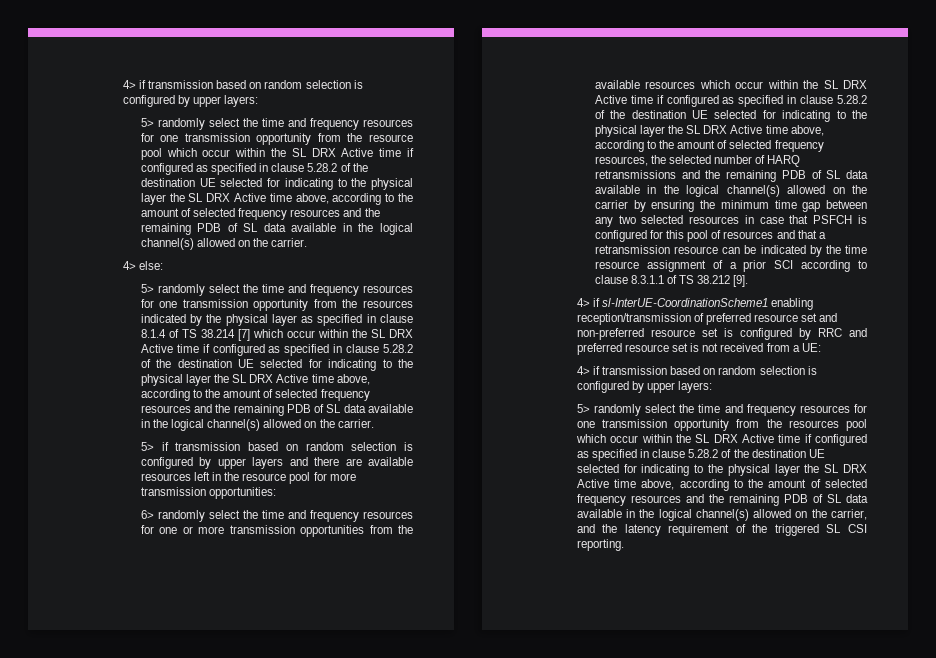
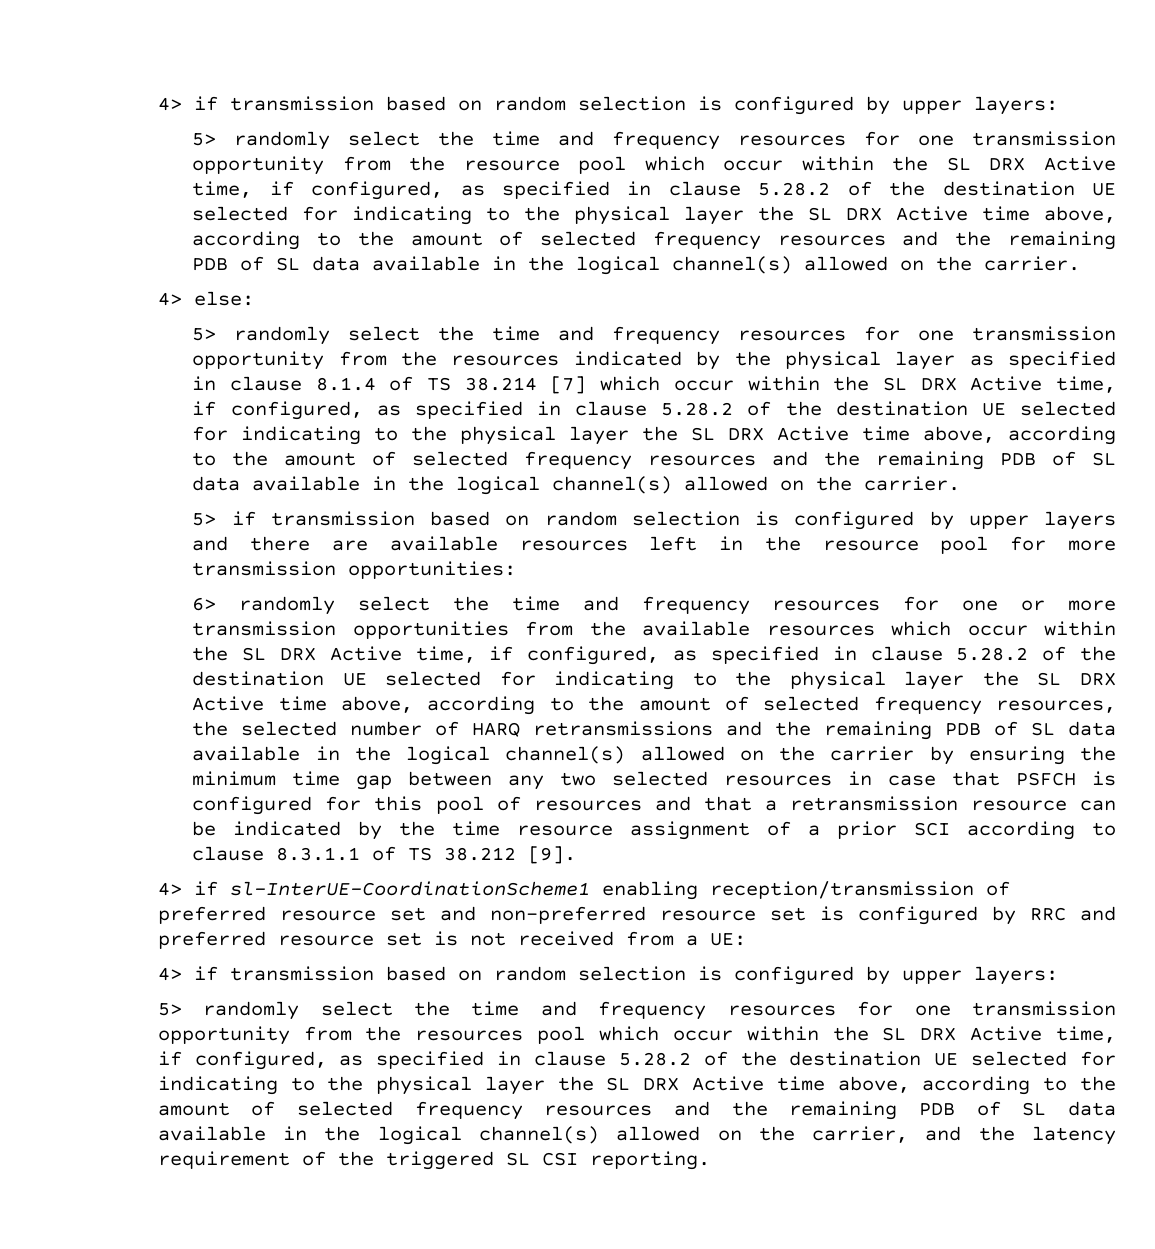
- 5> randomly select the time and frequency resources for one transmission opportunity from the resource pool which occur within the SL DRX Active time if configured as specified in clause 5.28.2 of the destination UE selected for indicating to the physical layer the SL DRX Active time above, according to the amount of selected frequency resources and the remaining PDB of SL data available in the logical channel(s) allowed on the carrier.
+ 5> randomly select the time and frequency resources for one transmission opportunity from the resource pool which occur within the SL DRX Active time, if configured, as specified in clause 5.28.2 of the destination UE selected for indicating to the physical layer the SL DRX Active time above, according to the amount of selected frequency resources and the remaining PDB of SL data available in the logical channel(s) allowed on the carrier.
- 5> randomly select the time and frequency resources for one transmission opportunity from the resources indicated by the physical layer as specified in clause 8.1.4 of TS 38.214 [7] which occur within the SL DRX Active time if configured as specified in clause 5.28.2 of the destination UE selected for indicating to the physical layer the SL DRX Active time above, according to the amount of selected frequency resources and the remaining PDB of SL data available in the logical channel(s) allowed on the carrier.
+ 5> randomly select the time and frequency resources for one transmission opportunity from the resources indicated by the physical layer as specified in clause 8.1.4 of TS 38.214 [7] which occur within the SL DRX Active time, if configured, as specified in clause 5.28.2 of the destination UE selected for indicating to the physical layer the SL DRX Active time above, according to the amount of selected frequency resources and the remaining PDB of SL data available in the logical channel(s) allowed on the carrier.
- 6> randomly select the time and frequency resources for one or more transmission opportunities from the available resources which occur within the SL DRX Active time if configured as specified in clause 5.28.2 of the destination UE selected for indicating to the physical layer the SL DRX Active time above, according to the amount of selected frequency resources, the selected number of HARQ retransmissions and the remaining PDB of SL data available in the logical channel(s) allowed on the carrier by ensuring the minimum time gap between any two selected resources in case that PSFCH is configured for this pool of resources and that a retransmission resource can be indicated by the time resource assignment of a prior SCI according to clause 8.3.1.1 of TS 38.212 [9].
+ 6> randomly select the time and frequency resources for one or more transmission opportunities from the available resources which occur within the SL DRX Active time, if configured, as specified in clause 5.28.2 of the destination UE selected for indicating to the physical layer the SL DRX Active time above, according to the amount of selected frequency resources, the selected number of HARQ retransmissions and the remaining PDB of SL data available in the logical channel(s) allowed on the carrier by ensuring the minimum time gap between any two selected resources in case that PSFCH is configured for this pool of resources and that a retransmission resource can be indicated by the time resource assignment of a prior SCI according to clause 8.3.1.1 of TS 38.212 [9].
- 5> randomly select the time and frequency resources for one transmission opportunity from the resources pool which occur within the SL DRX Active time if configured as specified in clause 5.28.2 of the destination UE selected for indicating to the physical layer the SL DRX Active time above, according to the amount of selected frequency resources and the remaining PDB of SL data available in the logical channel(s) allowed on the carrier, and the latency requirement of the triggered SL CSI reporting.
+ 5> randomly select the time and frequency resources for one transmission opportunity from the resources pool which occur within the SL DRX Active time, if configured, as specified in clause 5.28.2 of the destination UE selected for indicating to the physical layer the SL DRX Active time above, according to the amount of selected frequency resources and the remaining PDB of SL data available in the logical channel(s) allowed on the carrier, and the latency requirement of the triggered SL CSI reporting.

